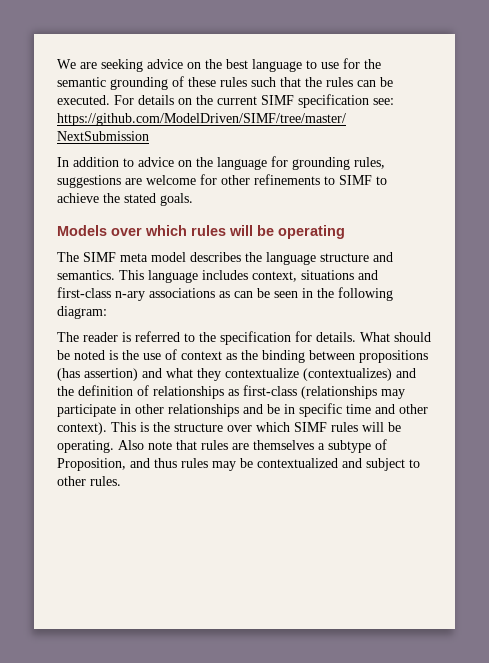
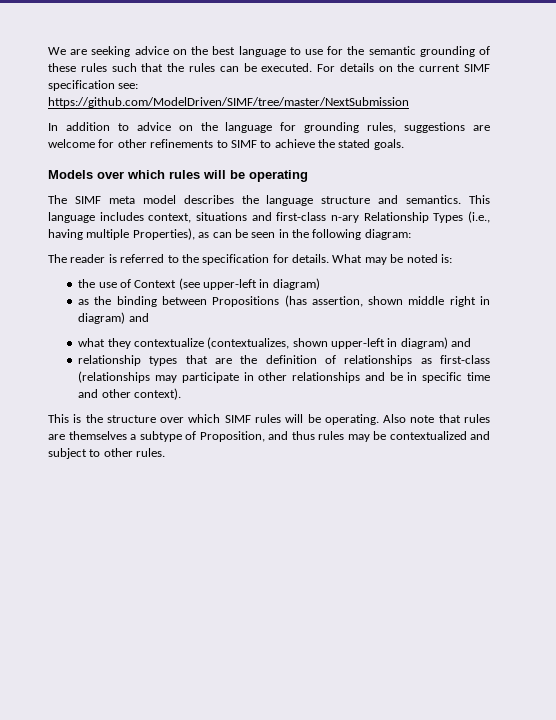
- This language includes context, situations and first-class n-ary associations as can be seen in the following diagram:
+ This language includes context, situations and first-class n-ary Relationship Types (i.e., having multiple Properties), as can be seen in the following diagram:
- What should be noted is the use of context as the binding between propositions (has assertion) and what they contextualize (contextualizes) and the definition of relationships as first-class (relationships may participate in other relationships and be in specific time and other context). This is the structure over which SIMF rules will be operating.
+ What may be noted is:
+ the use of Context (see upper-left in diagram)
+ as the binding between Propositions (has assertion, shown middle right in diagram) and
+ what they contextualize (contextualizes, shown upper-left in diagram) and
+ relationship types that are the definition of relationships as first-class (relationships may participate in other relationships and be in specific time and other context).
+ This is the structure over which SIMF rules will be operating.

